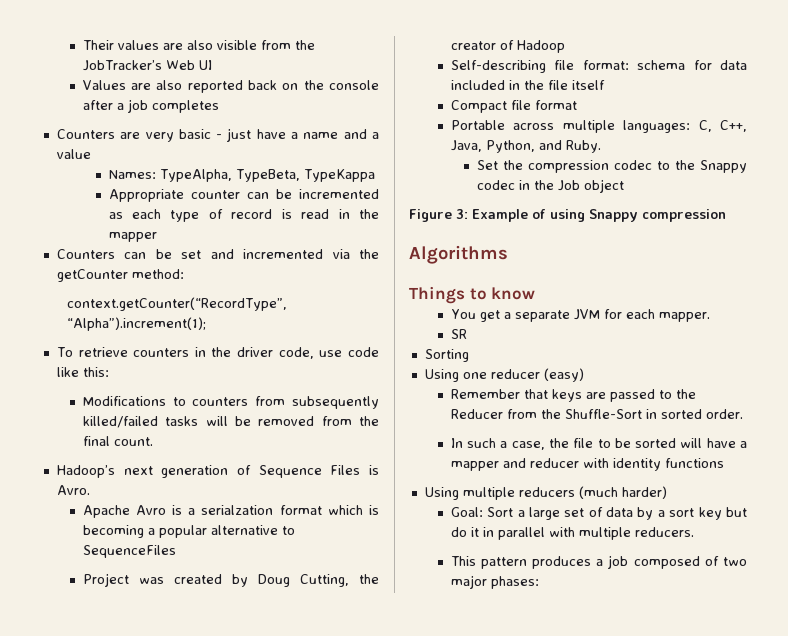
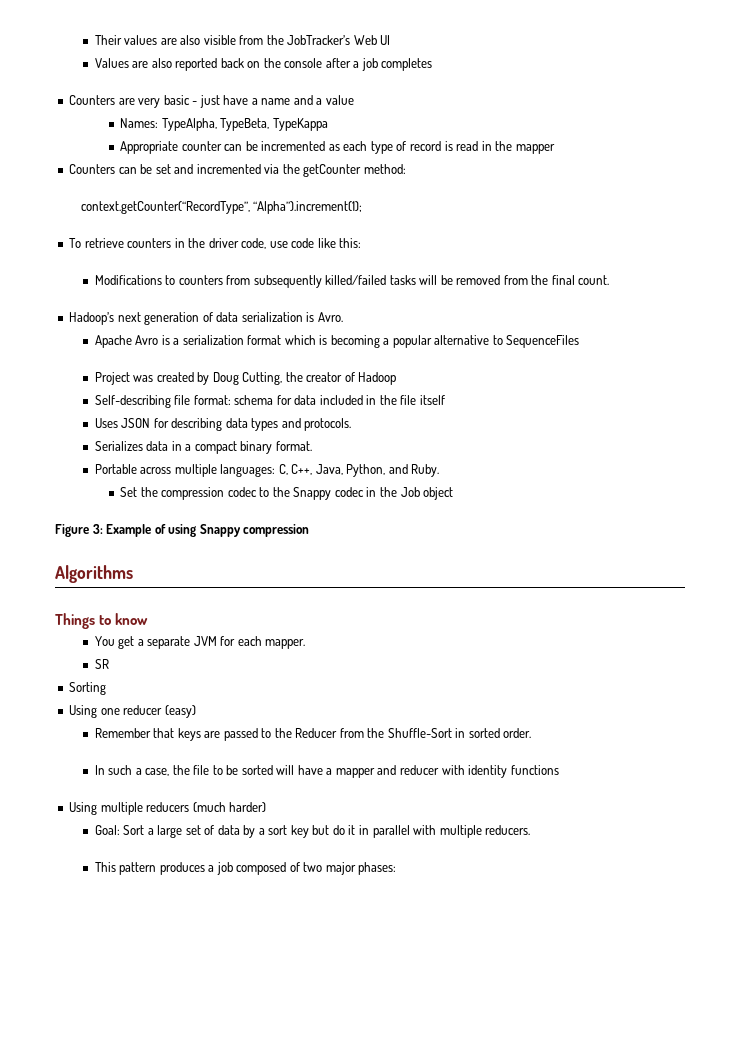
- Hadoop’s next generation of Sequence Files is Avro.
+ Hadoop’s next generation of data serialization is Avro.
- Apache Avro is a serialzation format which is becoming a popular alternative to SequenceFiles
+ Apache Avro is a serialization format which is becoming a popular alternative to SequenceFiles
- Compact file format
+ Uses JSON for describing data types and protocols.
+ Serializes data in a compact binary format.

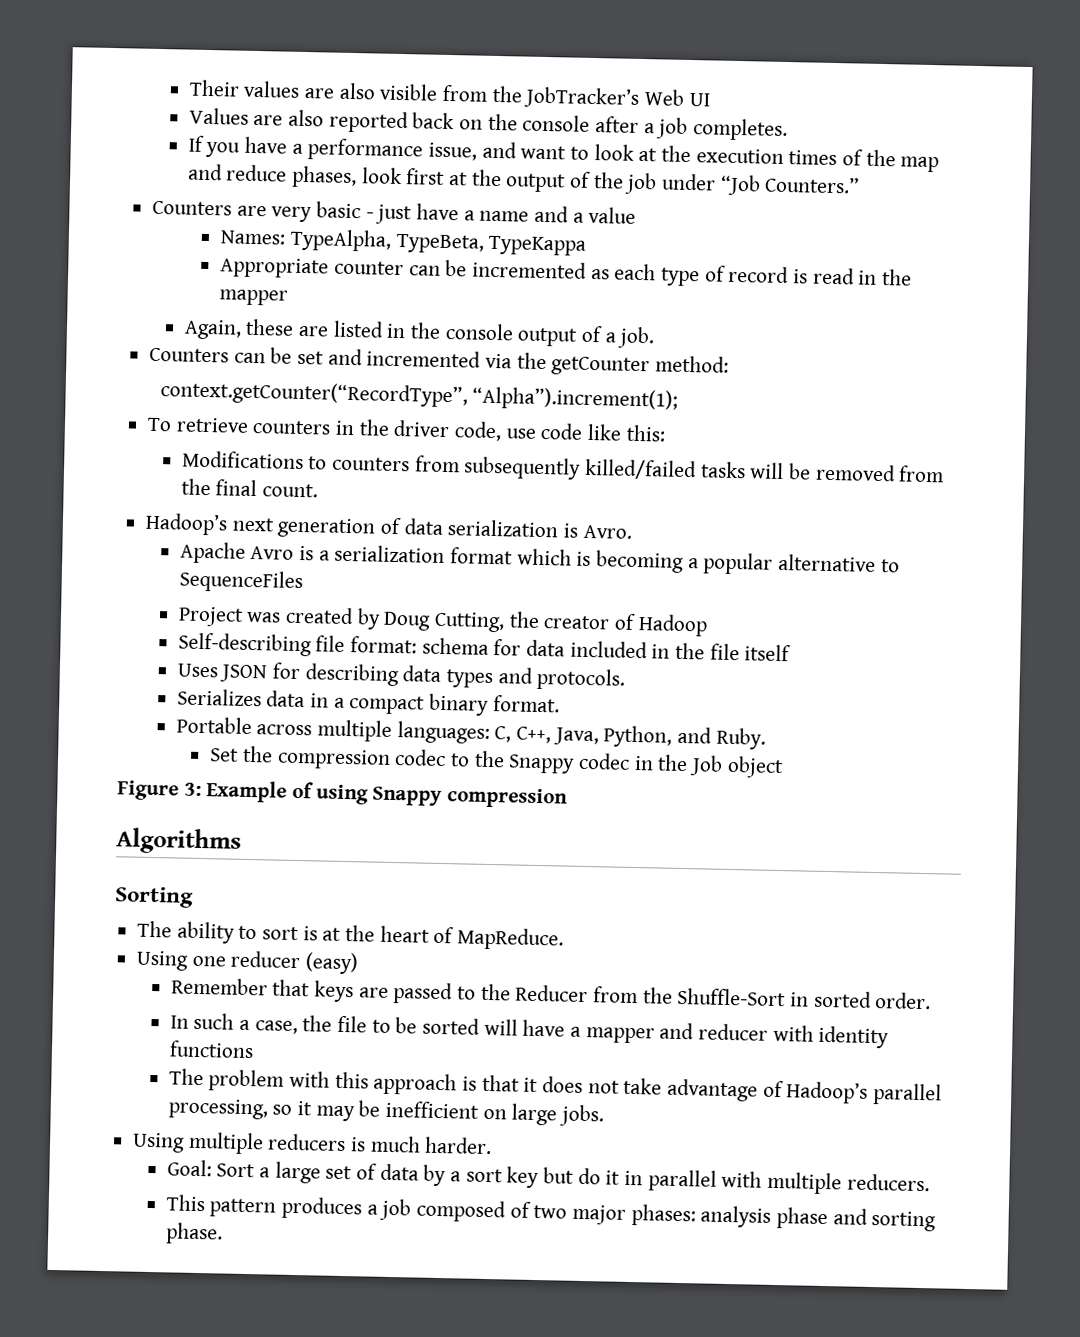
- Values are also reported back on the console after a job completes
+ Values are also reported back on the console after a job completes.
+ If you have a performance issue, and want to look at the execution times of the map and reduce phases, look first at the output of the job under “Job Counters.”
+ Again, these are listed in the console output of a job.
- Things to know
- You get a separate JVM for each mapper.
- SR
  Sorting
+ The ability to sort is at the heart of MapReduce.
+ The problem with this approach is that it does not take advantage of Hadoop’s parallel processing, so it may be inefficient on large jobs.
- Using multiple reducers (much harder)
+ Using multiple reducers is much harder.
- This pattern produces a job composed of two major phases:
+ This pattern produces a job composed of two major phases: analysis phase and sorting phase.

